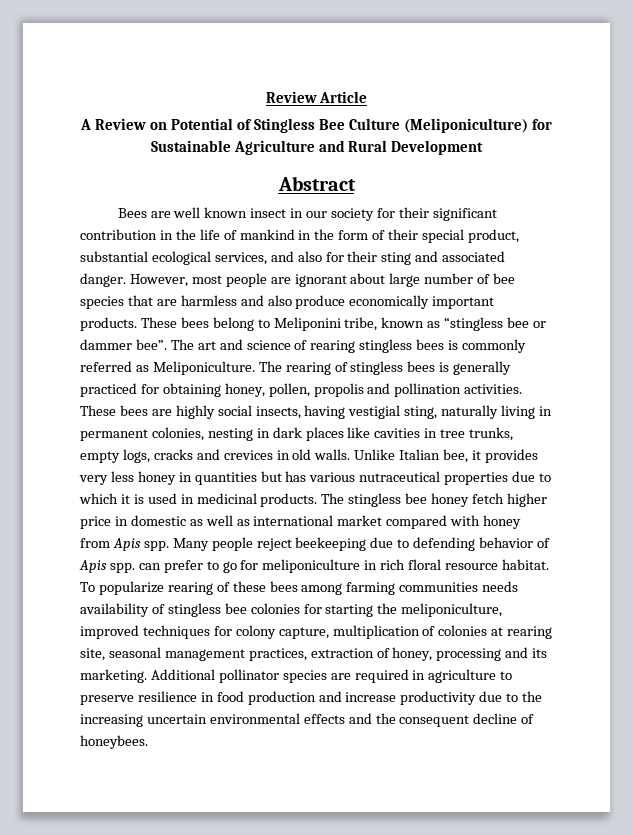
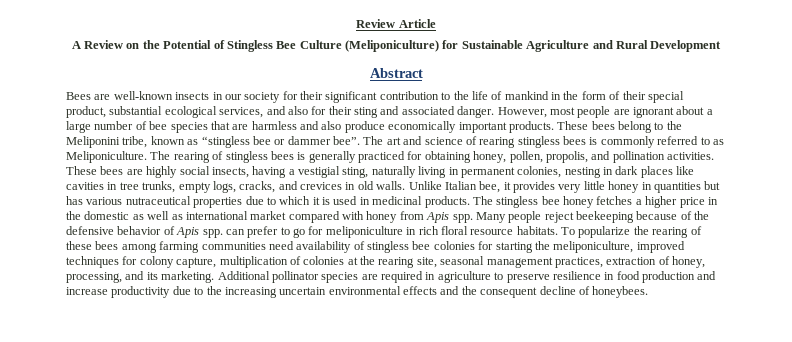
- A Review on Potential of Stingless Bee Culture (Meliponiculture) for Sustainable Agriculture and Rural Development
+ A Review on the Potential of Stingless Bee Culture (Meliponiculture) for Sustainable Agriculture and Rural Development
- Bees are well known insect in our society for their significant contribution in the life of mankind in the form of their special product, substantial ecological services, and also for their sting and associated danger.
+ Bees are well-known insects in our society for their significant contribution to the life of mankind in the form of their special product, substantial ecological services, and also for their sting and associated danger.
- However, most people are ignorant about large number of bee species that are harmless and also produce economically important products.
+ However, most people are ignorant about a large number of bee species that are harmless and also produce economically important products.
- These bees belong to Meliponini tribe, known as “stingless bee or dammer bee”.
+ These bees belong to the Meliponini tribe, known as “stingless bee or dammer bee”.
- The art and science of rearing stingless bees is commonly referred as Meliponiculture.
+ The art and science of rearing stingless bees is commonly referred to as Meliponiculture.
- The rearing of stingless bees is generally practiced for obtaining honey, pollen, propolis and pollination activities.
+ The rearing of stingless bees is generally practiced for obtaining honey, pollen, propolis, and pollination activities.
- These bees are highly social insects, having vestigial sting, naturally living in permanent colonies, nesting in dark places like cavities in tree trunks, empty logs, cracks and crevices in old walls.
+ These bees are highly social insects, having a vestigial sting, naturally living in permanent colonies, nesting in dark places like cavities in tree trunks, empty logs, cracks, and crevices in old walls.
- Unlike Italian bee, it provides very less honey in quantities but has various nutraceutical properties due to which it is used in medicinal products.
+ Unlike Italian bee, it provides very little honey in quantities but has various nutraceutical properties due to which it is used in medicinal products.
- The stingless bee honey fetch higher price in domestic as well as international market compared with honey from Apis spp.
+ The stingless bee honey fetches a higher price in the domestic as well as international market compared with honey from Apis spp.
- Many people reject beekeeping due to defending behavior of Apis spp. can prefer to go for meliponiculture in rich floral resource habitat.
+ Many people reject beekeeping because of the defensive behavior of Apis spp. can prefer to go for meliponiculture in rich floral resource habitats.
- To popularize rearing of these bees among farming communities needs availability of stingless bee colonies for starting the meliponiculture, improved techniques for colony capture, multiplication of colonies at rearing site, seasonal management practices, extraction of honey, processing and its marketing.
+ To popularize the rearing of these bees among farming communities need availability of stingless bee colonies for starting the meliponiculture, improved techniques for colony capture, multiplication of colonies at the rearing site, seasonal management practices, extraction of honey, processing, and its marketing.

